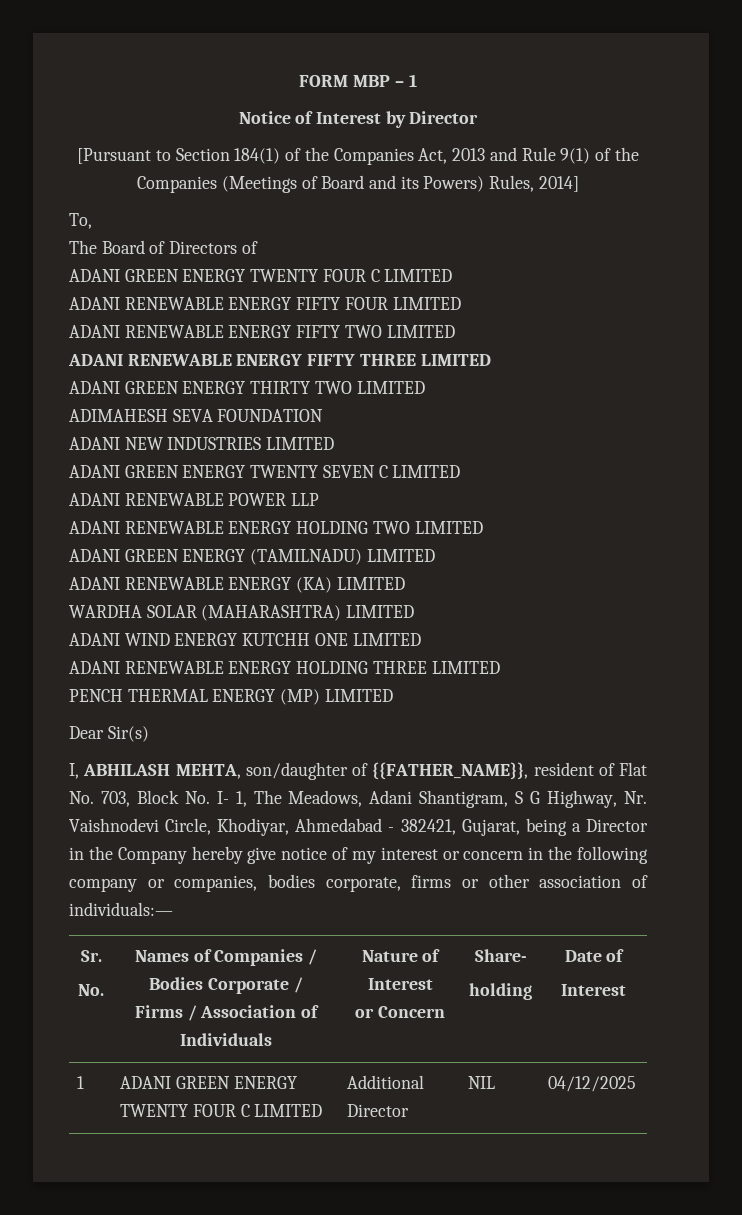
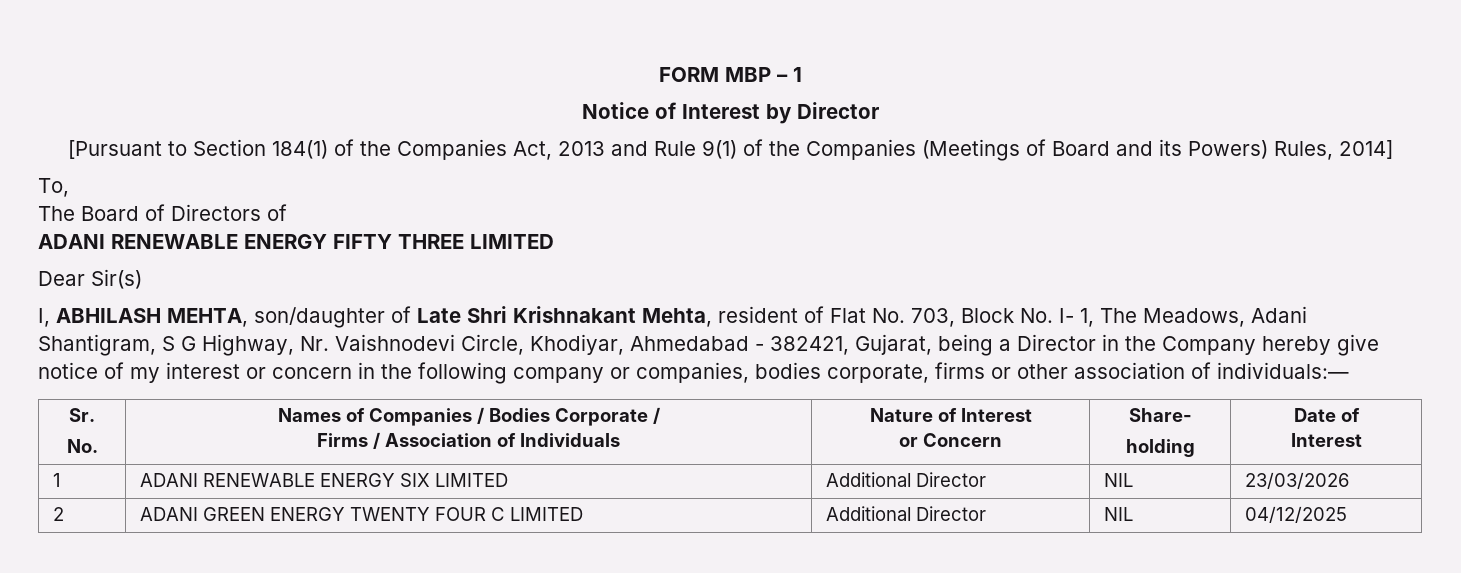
  The Board of Directors of
- ADANI GREEN ENERGY TWENTY FOUR C LIMITED
- ADANI RENEWABLE ENERGY FIFTY FOUR LIMITED
- ADANI RENEWABLE ENERGY FIFTY TWO LIMITED
- ADANI GREEN ENERGY THIRTY TWO LIMITED
- ADIMAHESH SEVA FOUNDATION
- ADANI NEW INDUSTRIES LIMITED
- ADANI GREEN ENERGY TWENTY SEVEN C LIMITED
- ADANI RENEWABLE POWER LLP
- ADANI RENEWABLE ENERGY HOLDING TWO LIMITED
- ADANI GREEN ENERGY (TAMILNADU) LIMITED
- ADANI RENEWABLE ENERGY (KA) LIMITED
- WARDHA SOLAR (MAHARASHTRA) LIMITED
- ADANI WIND ENERGY KUTCHH ONE LIMITED
- ADANI RENEWABLE ENERGY HOLDING THREE LIMITED
- PENCH THERMAL ENERGY (MP) LIMITED
- I, ABHILASH MEHTA, son/daughter of {{FATHER_NAME}}, resident of Flat No. 703, Block No. I- 1, The Meadows, Adani Shantigram, S G Highway, Nr. Vaishnodevi Circle, Khodiyar, Ahmedabad - 382421, Gujarat, being a Director in the Company hereby give notice of my interest or concern in the following company or companies, bodies corporate, firms or other association of individuals:—
+ I, ABHILASH MEHTA, son/daughter of Late Shri Krishnakant Mehta, resident of Flat No. 703, Block No. I- 1, The Meadows, Adani Shantigram, S G Highway, Nr. Vaishnodevi Circle, Khodiyar, Ahmedabad - 382421, Gujarat, being a Director in the Company hereby give notice of my interest or concern in the following company or companies, bodies corporate, firms or other association of individuals:—
- 1 | ADANI GREEN ENERGY TWENTY FOUR C LIMITED | Additional Director | NIL | 04/12/2025
+ 1 | ADANI RENEWABLE ENERGY SIX LIMITED | Additional Director | NIL | 23/03/2026
+ 2 | ADANI GREEN ENERGY TWENTY FOUR C LIMITED | Additional Director | NIL | 04/12/2025

